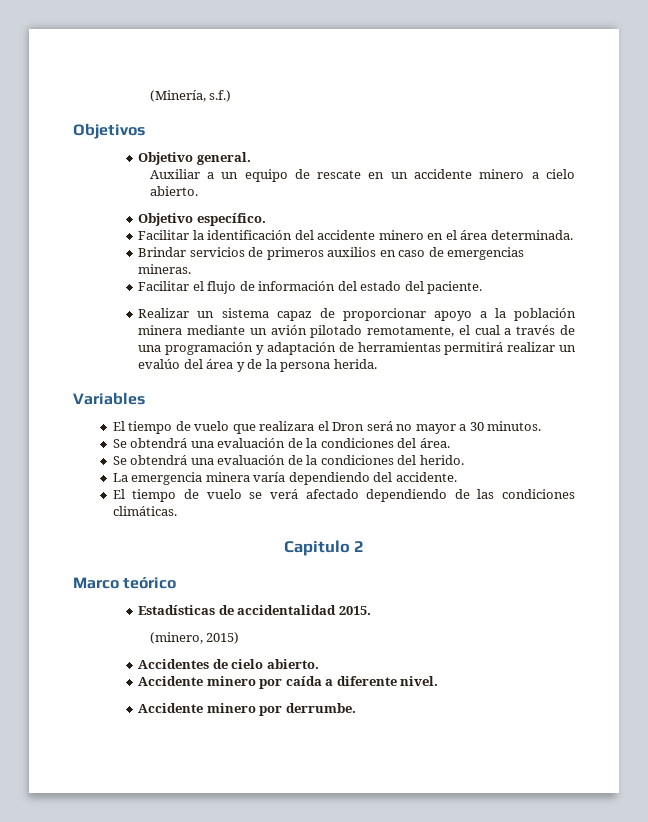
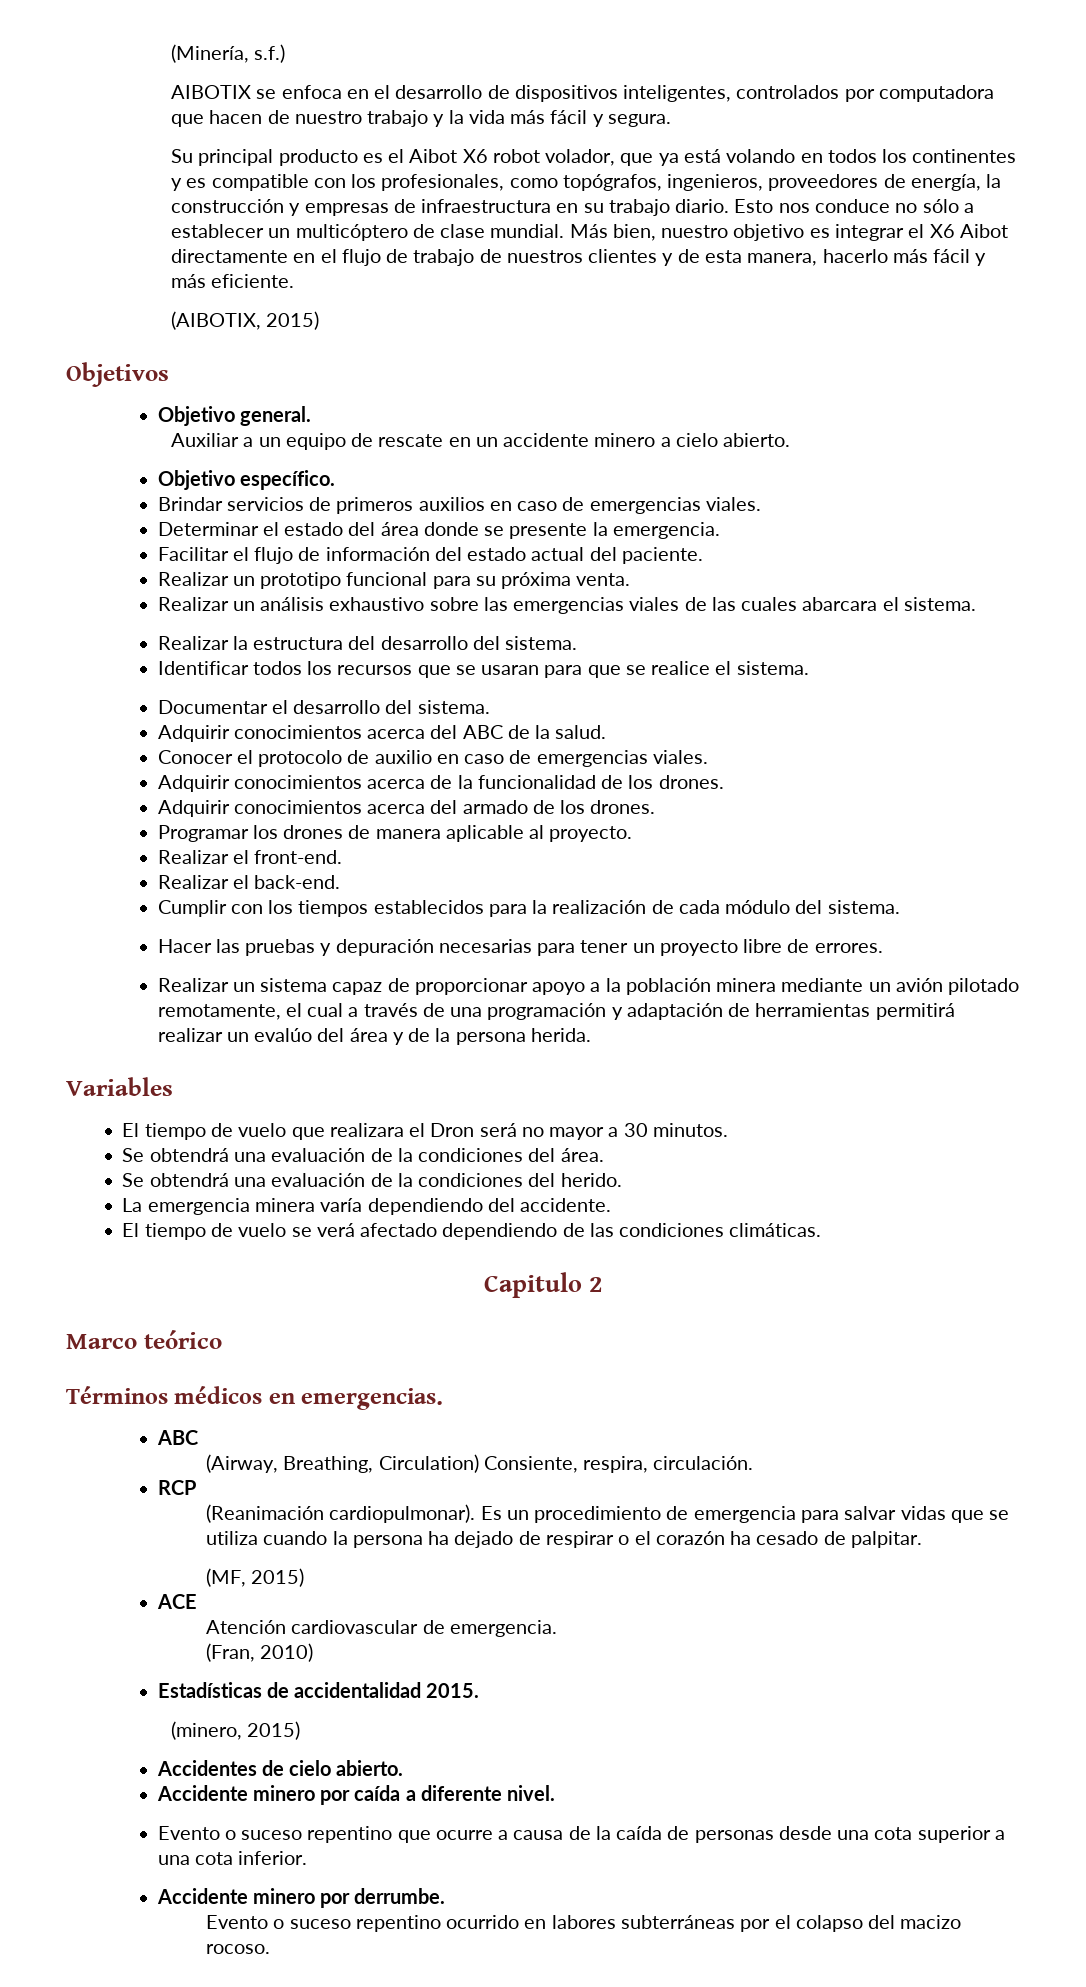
+ AIBOTIX se enfoca en el desarrollo de dispositivos inteligentes, controlados por computadora que hacen de nuestro trabajo y la vida más fácil y segura.
+ Su principal producto es el Aibot X6 robot volador, que ya está volando en todos los continentes y es compatible con los profesionales, como topógrafos, ingenieros, proveedores de energía, la construcción y empresas de infraestructura en su trabajo diario. Esto nos conduce no sólo a establecer un multicóptero de clase mundial. Más bien, nuestro objetivo es integrar el X6 Aibot directamente en el flujo de trabajo de nuestros clientes y de esta manera, hacerlo más fácil y más eficiente.
+ (AIBOTIX, 2015)
- Facilitar la identificación del accidente minero en el área determinada.
- Brindar servicios de primeros auxilios en caso de emergencias mineras.
+ Brindar servicios de primeros auxilios en caso de emergencias viales.
+ Determinar el estado del área donde se presente la emergencia.
- Facilitar el flujo de información del estado del paciente.
+ Facilitar el flujo de información del estado actual del paciente.
+ Realizar un prototipo funcional para su próxima venta.
+ Realizar un análisis exhaustivo sobre las emergencias viales de las cuales abarcara el sistema.
+ Realizar la estructura del desarrollo del sistema.
+ Identificar todos los recursos que se usaran para que se realice el sistema.
+ Documentar el desarrollo del sistema.
+ Adquirir conocimientos acerca del ABC de la salud.
+ Conocer el protocolo de auxilio en caso de emergencias viales.
+ Adquirir conocimientos acerca de la funcionalidad de los drones.
+ Adquirir conocimientos acerca del armado de los drones.
+ Programar los drones de manera aplicable al proyecto.
+ Realizar el front-end.
+ Realizar el back-end.
+ Cumplir con los tiempos establecidos para la realización de cada módulo del sistema.
+ Hacer las pruebas y depuración necesarias para tener un proyecto libre de errores.
+ Términos médicos en emergencias.
+ ABC
+ (Airway, Breathing, Circulation) Consiente, respira, circulación.
+ RCP
+ (Reanimación cardiopulmonar). Es un procedimiento de emergencia para salvar vidas que se utiliza cuando la persona ha dejado de respirar o el corazón ha cesado de palpitar.
+ (MF, 2015)
+ ACE
+ Atención cardiovascular de emergencia.
+ (Fran, 2010)
+ Evento o suceso repentino que ocurre a causa de la caída de personas desde una cota superior a una cota inferior.
  Accidente minero por derrumbe.
+ Evento o suceso repentino ocurrido en labores subterráneas por el colapso del macizo rocoso.

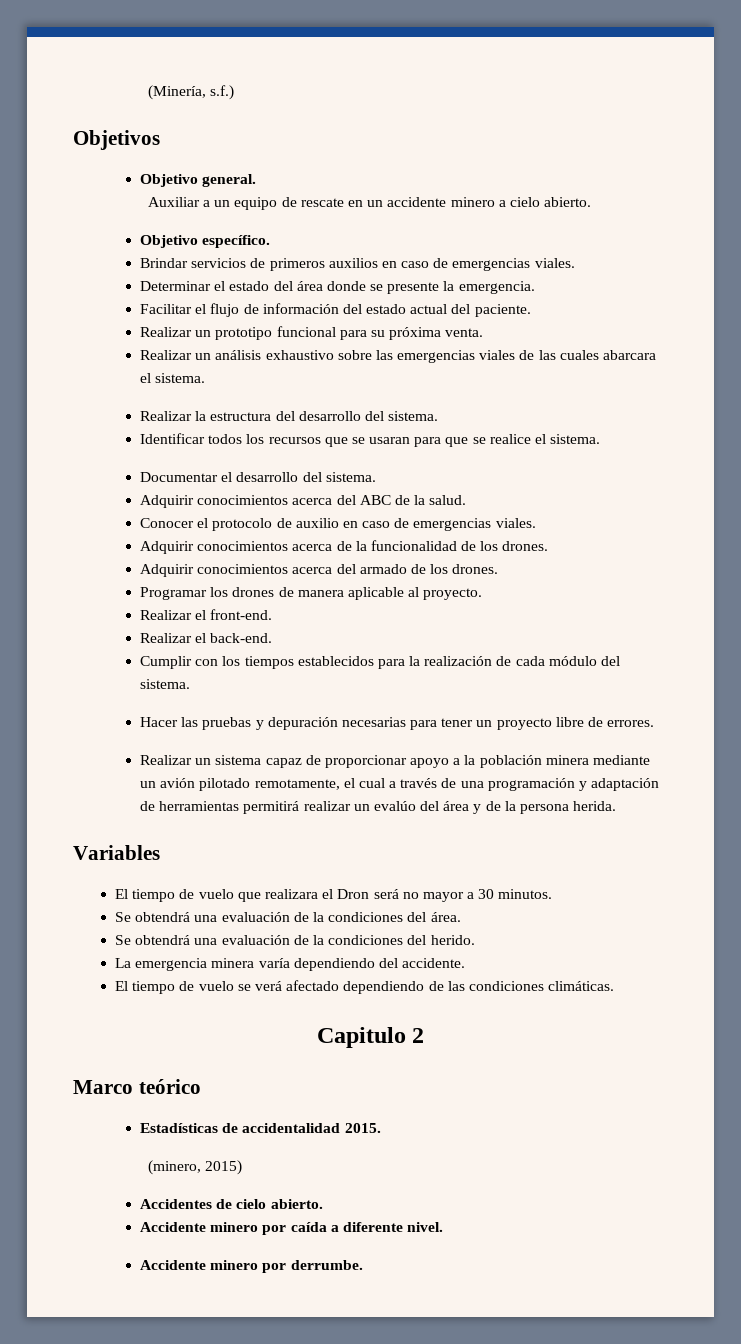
- AIBOTIX se enfoca en el desarrollo de dispositivos inteligentes, controlados por computadora que hacen de nuestro trabajo y la vida más fácil y segura.
- Su principal producto es el Aibot X6 robot volador, que ya está volando en todos los continentes y es compatible con los profesionales, como topógrafos, ingenieros, proveedores de energía, la construcción y empresas de infraestructura en su trabajo diario. Esto nos conduce no sólo a establecer un multicóptero de clase mundial. Más bien, nuestro objetivo es integrar el X6 Aibot directamente en el flujo de trabajo de nuestros clientes y de esta manera, hacerlo más fácil y más eficiente.
- (AIBOTIX, 2015)
- Términos médicos en emergencias.
- ABC
- (Airway, Breathing, Circulation) Consiente, respira, circulación.
- RCP
- (Reanimación cardiopulmonar). Es un procedimiento de emergencia para salvar vidas que se utiliza cuando la persona ha dejado de respirar o el corazón ha cesado de palpitar.
- (MF, 2015)
- ACE
- Atención cardiovascular de emergencia.
- (Fran, 2010)
- Evento o suceso repentino que ocurre a causa de la caída de personas desde una cota superior a una cota inferior.
  Accidente minero por derrumbe.
- Evento o suceso repentino ocurrido en labores subterráneas por el colapso del macizo rocoso.

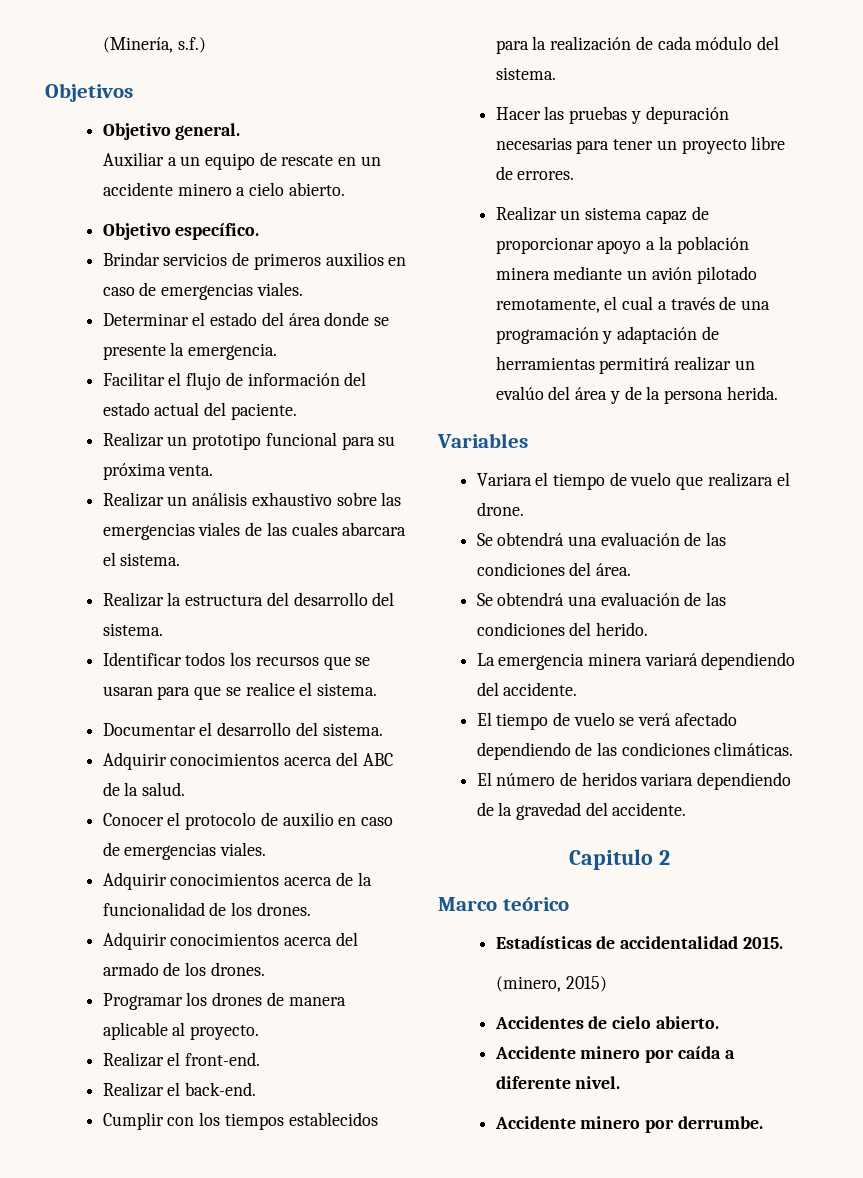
- El tiempo de vuelo que realizara el Dron será no mayor a 30 minutos.
- Se obtendrá una evaluación de la condiciones del área.
+ Variara el tiempo de vuelo que realizara el drone.
+ Se obtendrá una evaluación de las condiciones del área.
- Se obtendrá una evaluación de la condiciones del herido.
+ Se obtendrá una evaluación de las condiciones del herido.
- La emergencia minera varía dependiendo del accidente.
+ La emergencia minera variará dependiendo del accidente.
+ El número de heridos variara dependiendo de la gravedad del accidente.

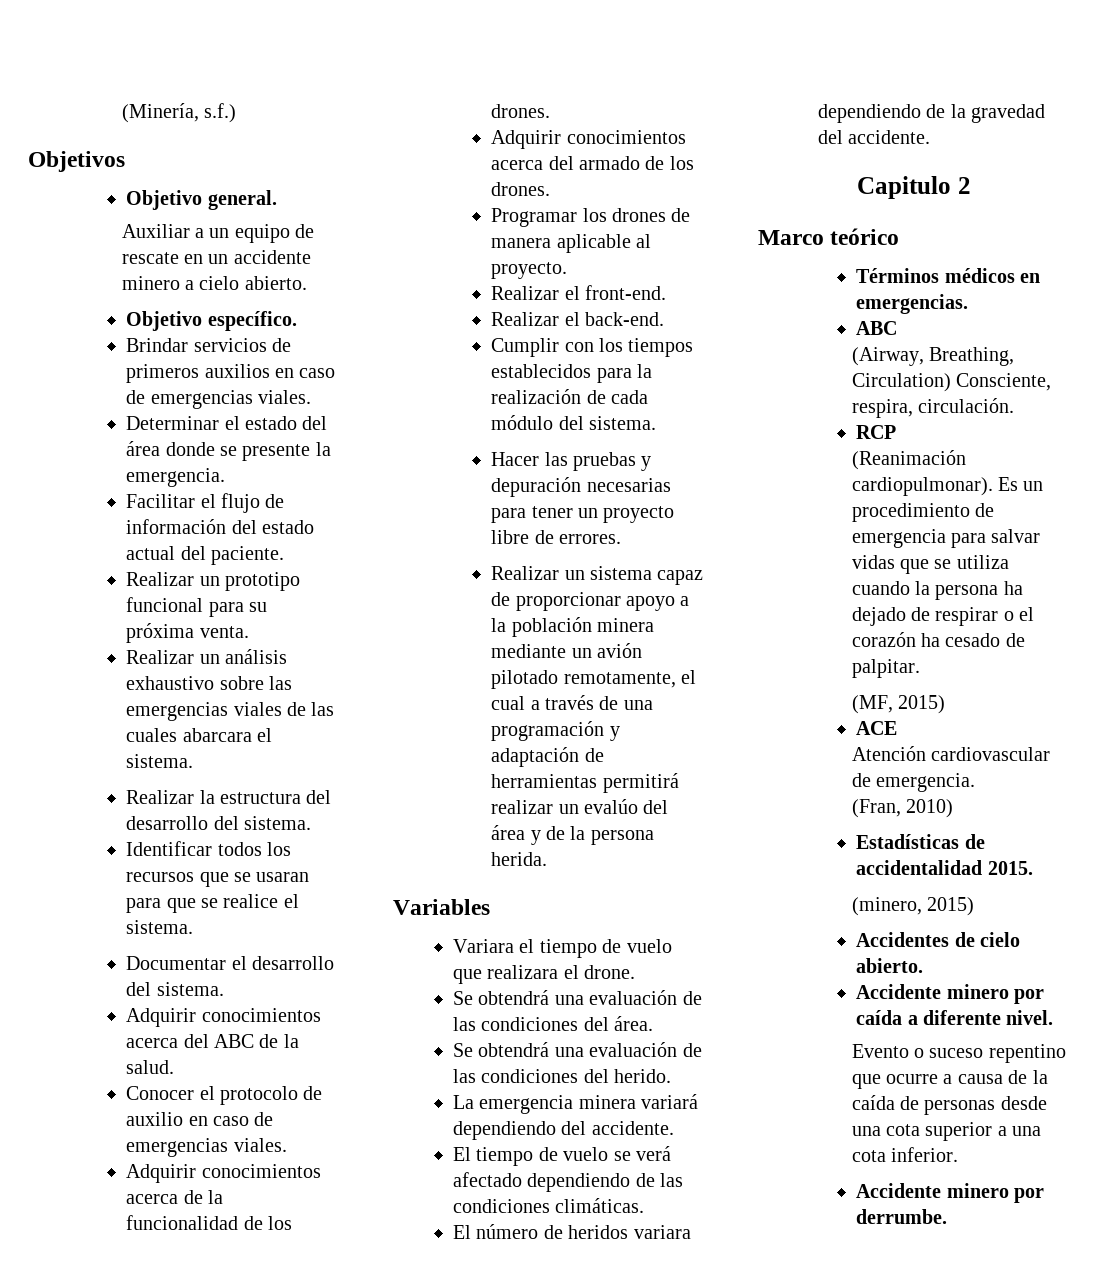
+ Términos médicos en emergencias.
+ ABC
+ (Airway, Breathing, Circulation) Consciente, respira, circulación.
+ RCP
+ (Reanimación cardiopulmonar). Es un procedimiento de emergencia para salvar vidas que se utiliza cuando la persona ha dejado de respirar o el corazón ha cesado de palpitar.
+ (MF, 2015)
+ ACE
+ Atención cardiovascular de emergencia.
+ (Fran, 2010)
+ Evento o suceso repentino que ocurre a causa de la caída de personas desde una cota superior a una cota inferior.

